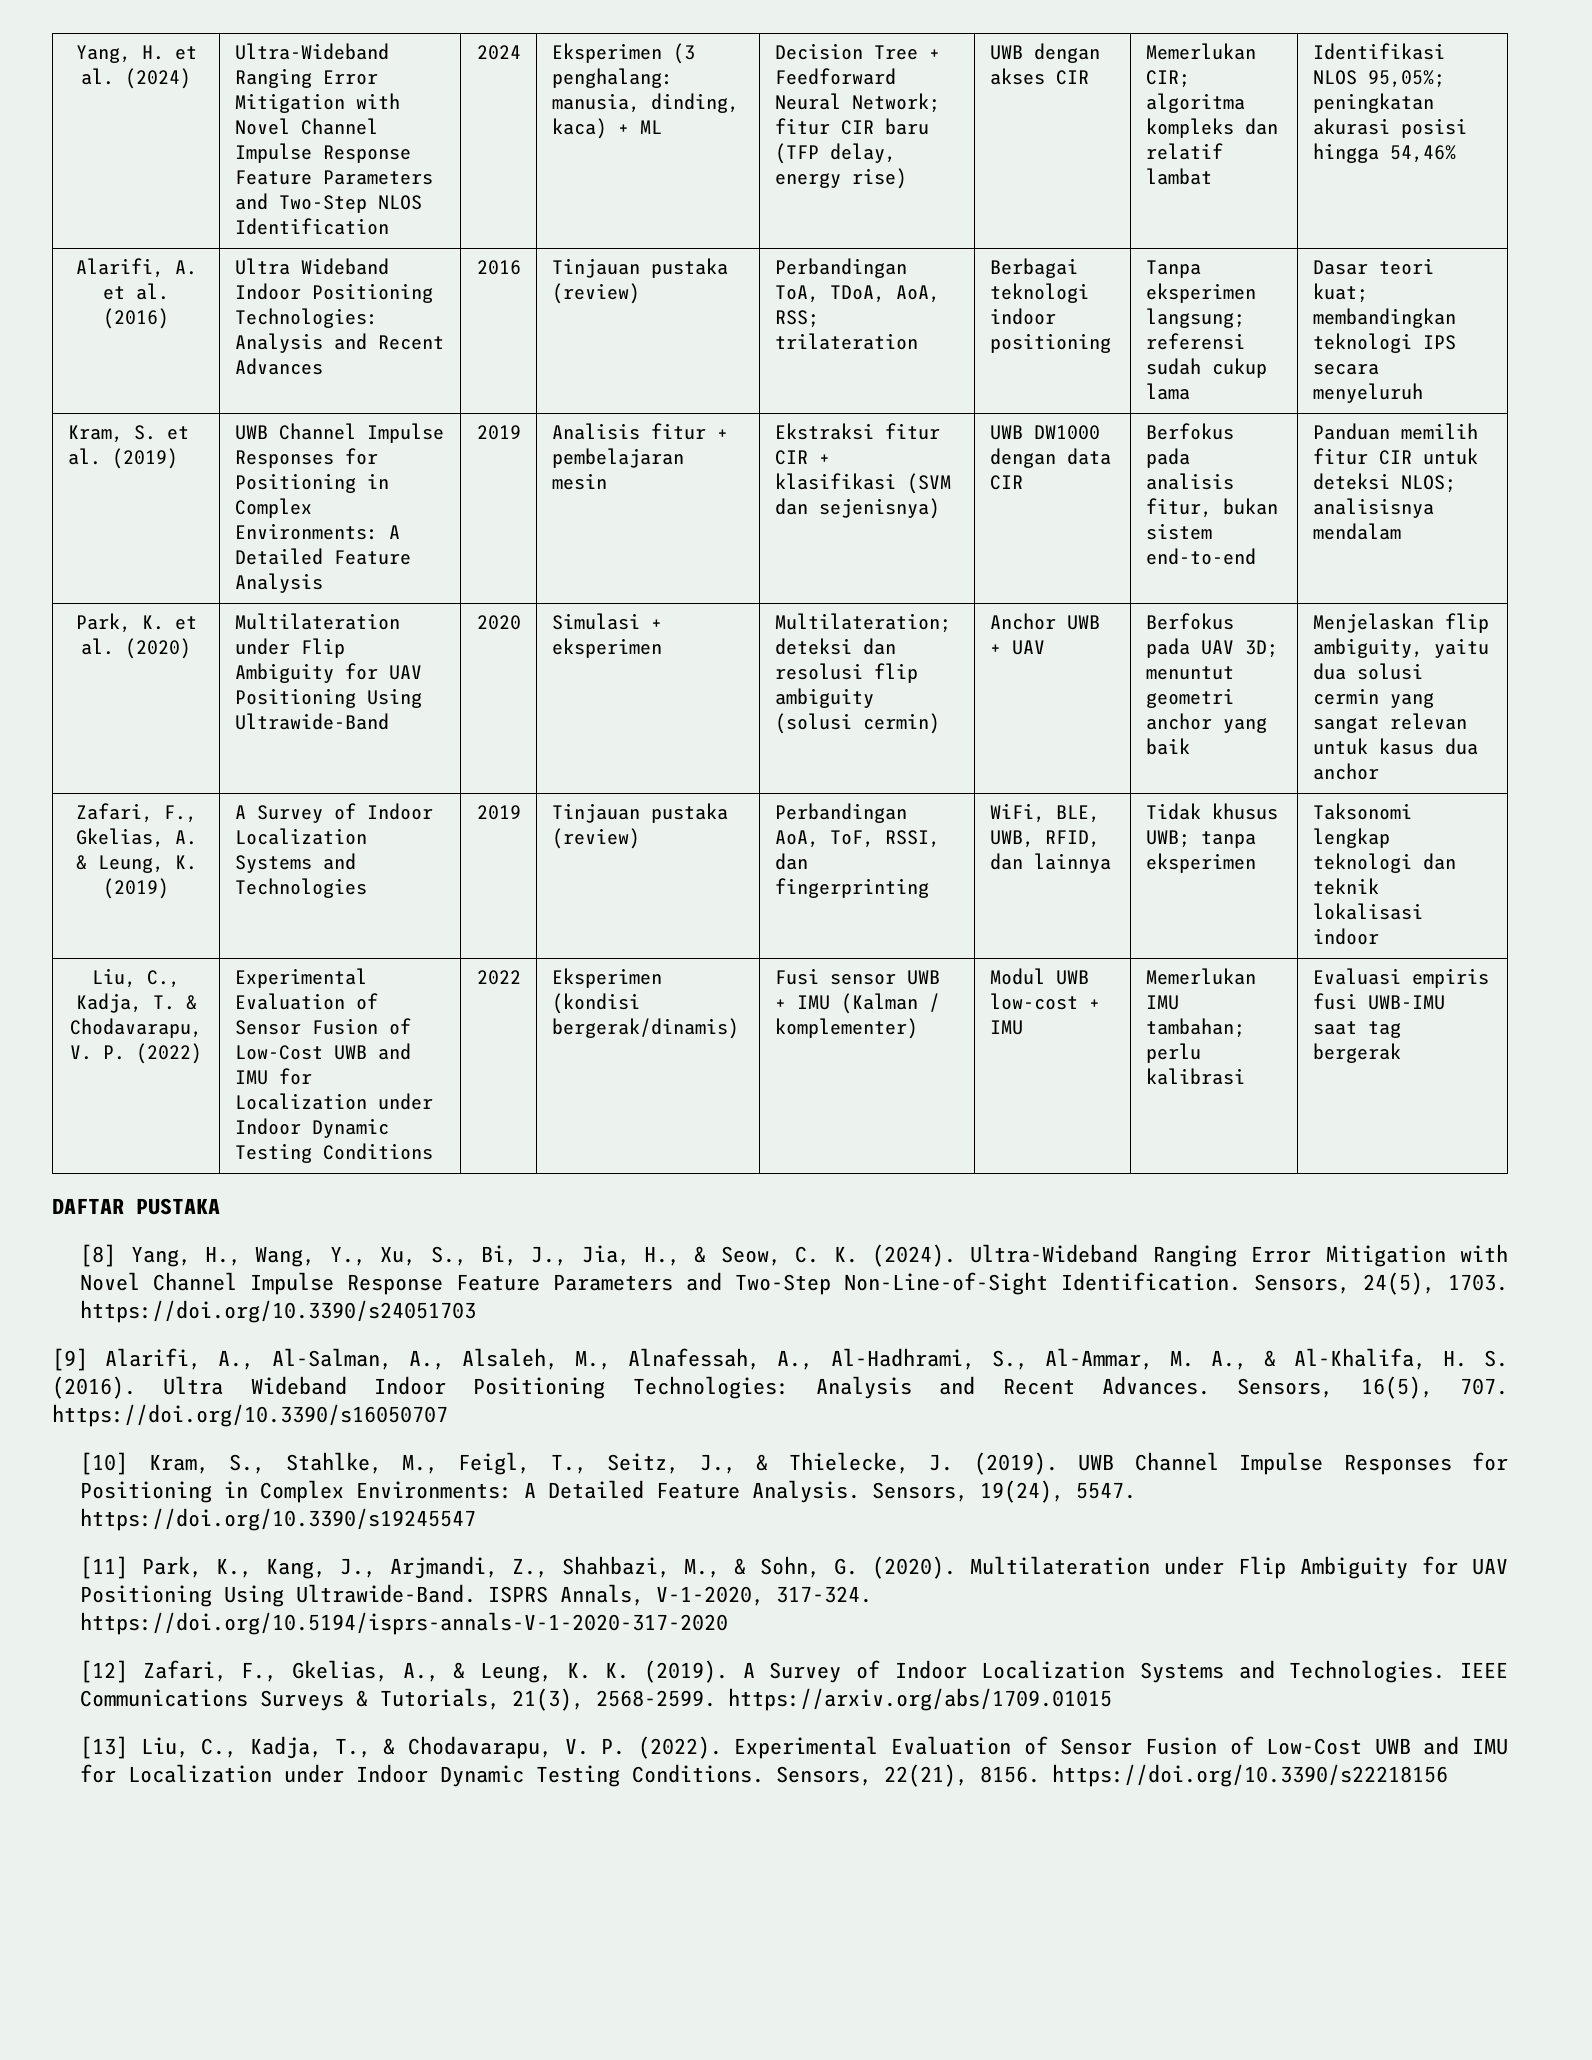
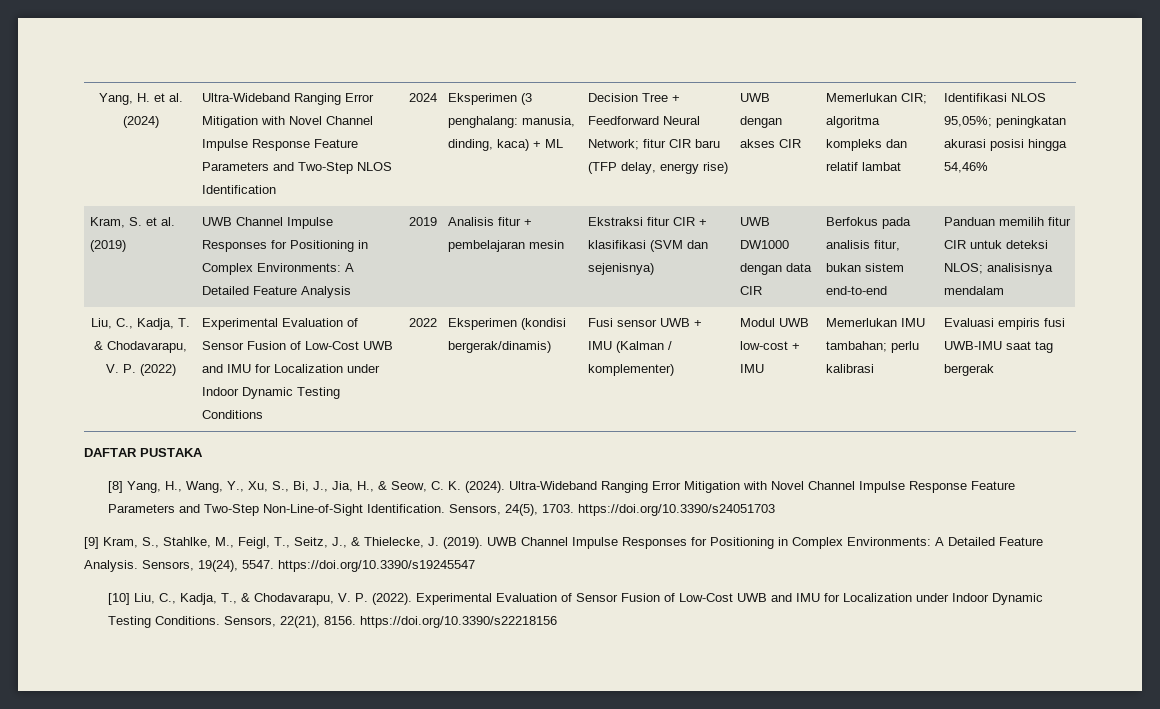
- Alarifi, A. et al. (2016) | Ultra Wideband Indoor Positioning Technologies: Analysis and Recent Advances | 2016 | Tinjauan pustaka (review) | Perbandingan ToA, TDoA, AoA, RSS; trilateration | Berbagai teknologi indoor positioning | Tanpa eksperimen langsung; referensi sudah cukup lama | Dasar teori kuat; membandingkan teknologi IPS secara menyeluruh
- Park, K. et al. (2020) | Multilateration under Flip Ambiguity for UAV Positioning Using Ultrawide-Band | 2020 | Simulasi + eksperimen | Multilateration; deteksi dan resolusi flip ambiguity (solusi cermin) | Anchor UWB + UAV | Berfokus pada UAV 3D; menuntut geometri anchor yang baik | Menjelaskan flip ambiguity, yaitu dua solusi cermin yang sangat relevan untuk kasus dua anchor
- Zafari, F., Gkelias, A. & Leung, K. (2019) | A Survey of Indoor Localization Systems and Technologies | 2019 | Tinjauan pustaka (review) | Perbandingan AoA, ToF, RSSI, dan fingerprinting | WiFi, BLE, UWB, RFID, dan lainnya | Tidak khusus UWB; tanpa eksperimen | Taksonomi lengkap teknologi dan teknik lokalisasi indoor
- [9] Alarifi, A., Al-Salman, A., Alsaleh, M., Alnafessah, A., Al-Hadhrami, S., Al-Ammar, M. A., & Al-Khalifa, H. S. (2016). Ultra Wideband Indoor Positioning Technologies: Analysis and Recent Advances. Sensors, 16(5), 707. https://doi.org/10.3390/s16050707
- [10] Kram, S., Stahlke, M., Feigl, T., Seitz, J., & Thielecke, J. (2019).
+ [9] Kram, S., Stahlke, M., Feigl, T., Seitz, J., & Thielecke, J. (2019).
- [11] Park, K., Kang, J., Arjmandi, Z., Shahbazi, M., & Sohn, G. (2020). Multilateration under Flip Ambiguity for UAV Positioning Using Ultrawide-Band. ISPRS Annals, V-1-2020, 317-324. https://doi.org/10.5194/isprs-annals-V-1-2020-317-2020
- [12] Zafari, F., Gkelias, A., & Leung, K. K. (2019). A Survey of Indoor Localization Systems and Technologies. IEEE Communications Surveys & Tutorials, 21(3), 2568-2599. https://arxiv.org/abs/1709.01015
- [13] Liu, C., Kadja, T., & Chodavarapu, V. P. (2022).
+ [10] Liu, C., Kadja, T., & Chodavarapu, V. P. (2022).

